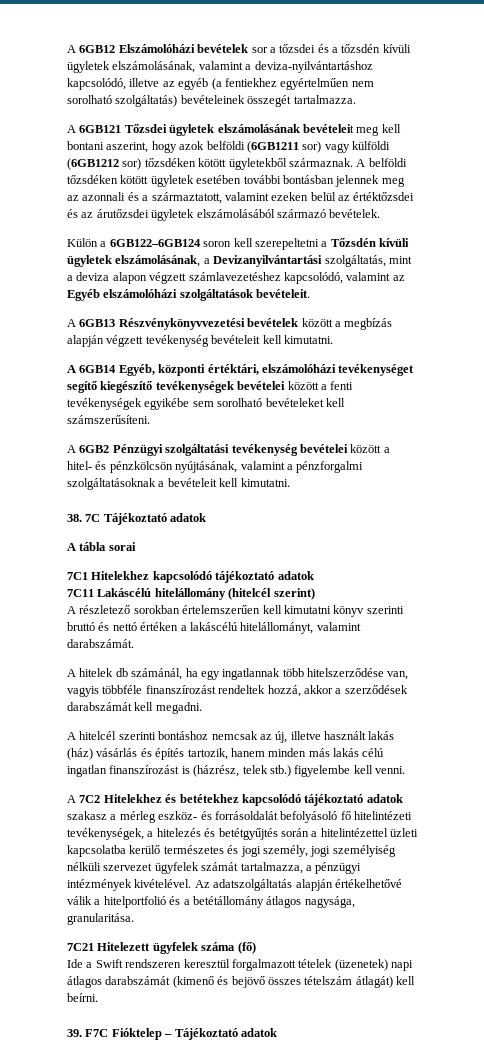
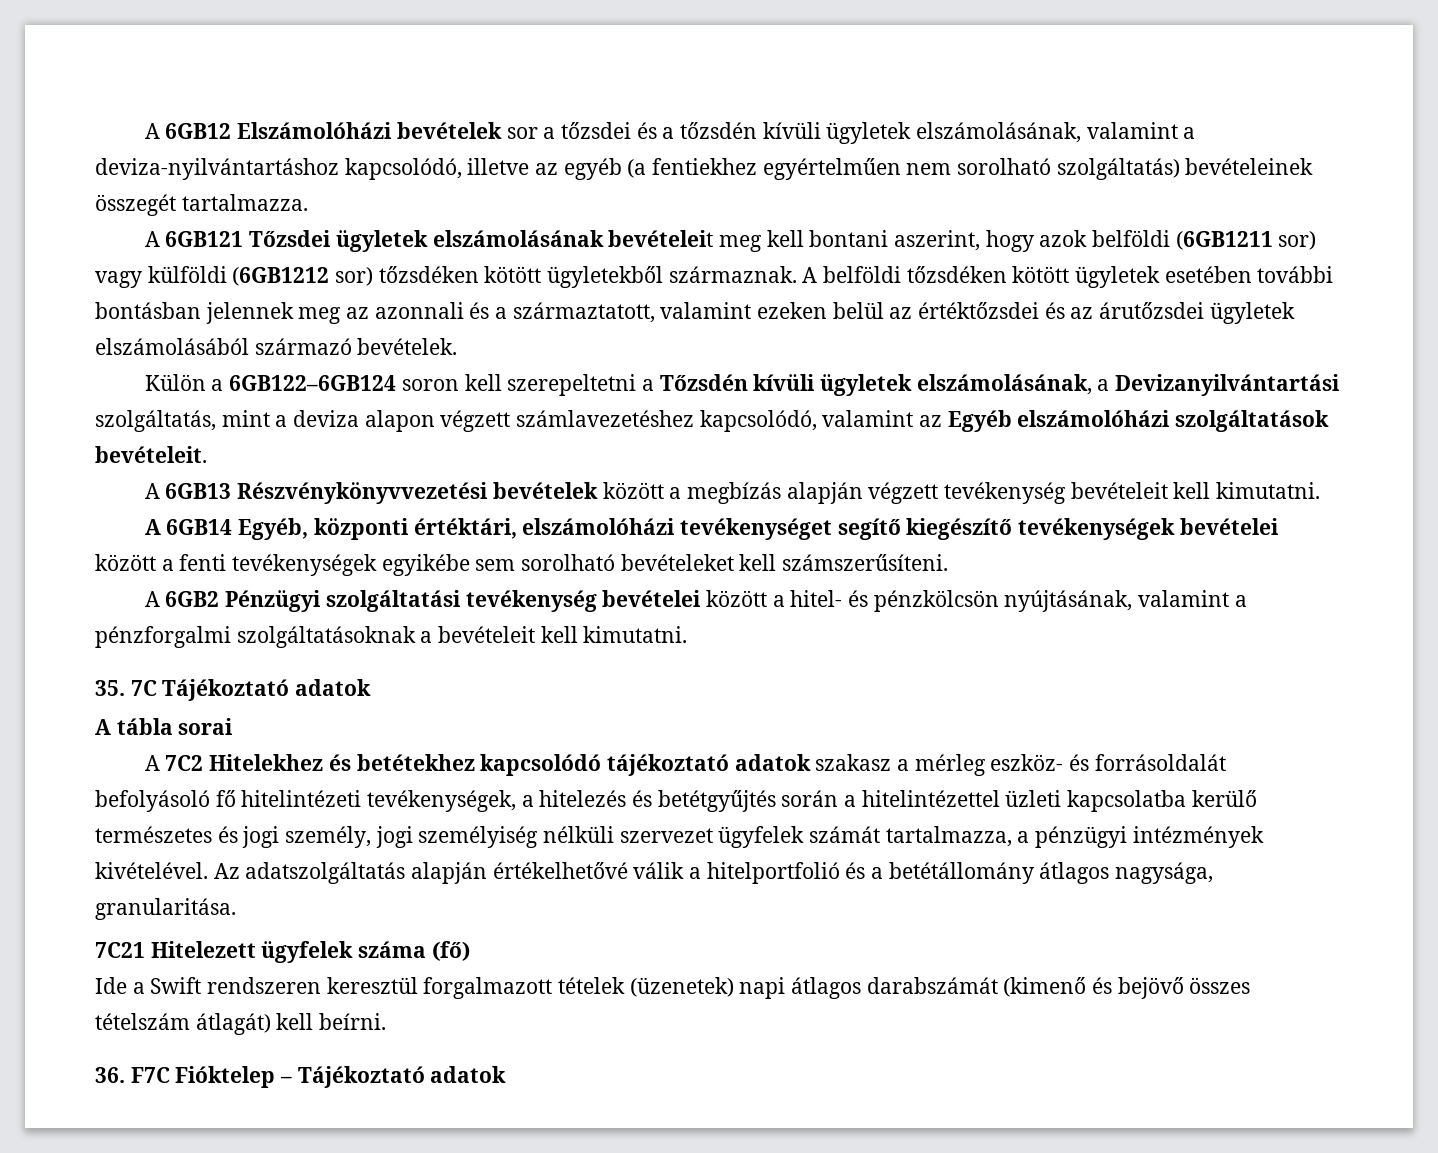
- 38. 7C Tájékoztató adatok
+ 35. 7C Tájékoztató adatok
- 7C1 Hitelekhez kapcsolódó tájékoztató adatok
- 7C11 Lakáscélú hitelállomány (hitelcél szerint)
- A részletező sorokban értelemszerűen kell kimutatni könyv szerinti bruttó és nettó értéken a lakáscélú hitelállományt, valamint darabszámát.
- A hitelek db számánál, ha egy ingatlannak több hitelszerződése van, vagyis többféle finanszírozást rendeltek hozzá, akkor a szerződések darabszámát kell megadni.
- A hitelcél szerinti bontáshoz nemcsak az új, illetve használt lakás (ház) vásárlás és építés tartozik, hanem minden más lakás célú ingatlan finanszírozást is (házrész, telek stb.) figyelembe kell venni.
- 39. F7C Fióktelep – Tájékoztató adatok
+ 36. F7C Fióktelep – Tájékoztató adatok

